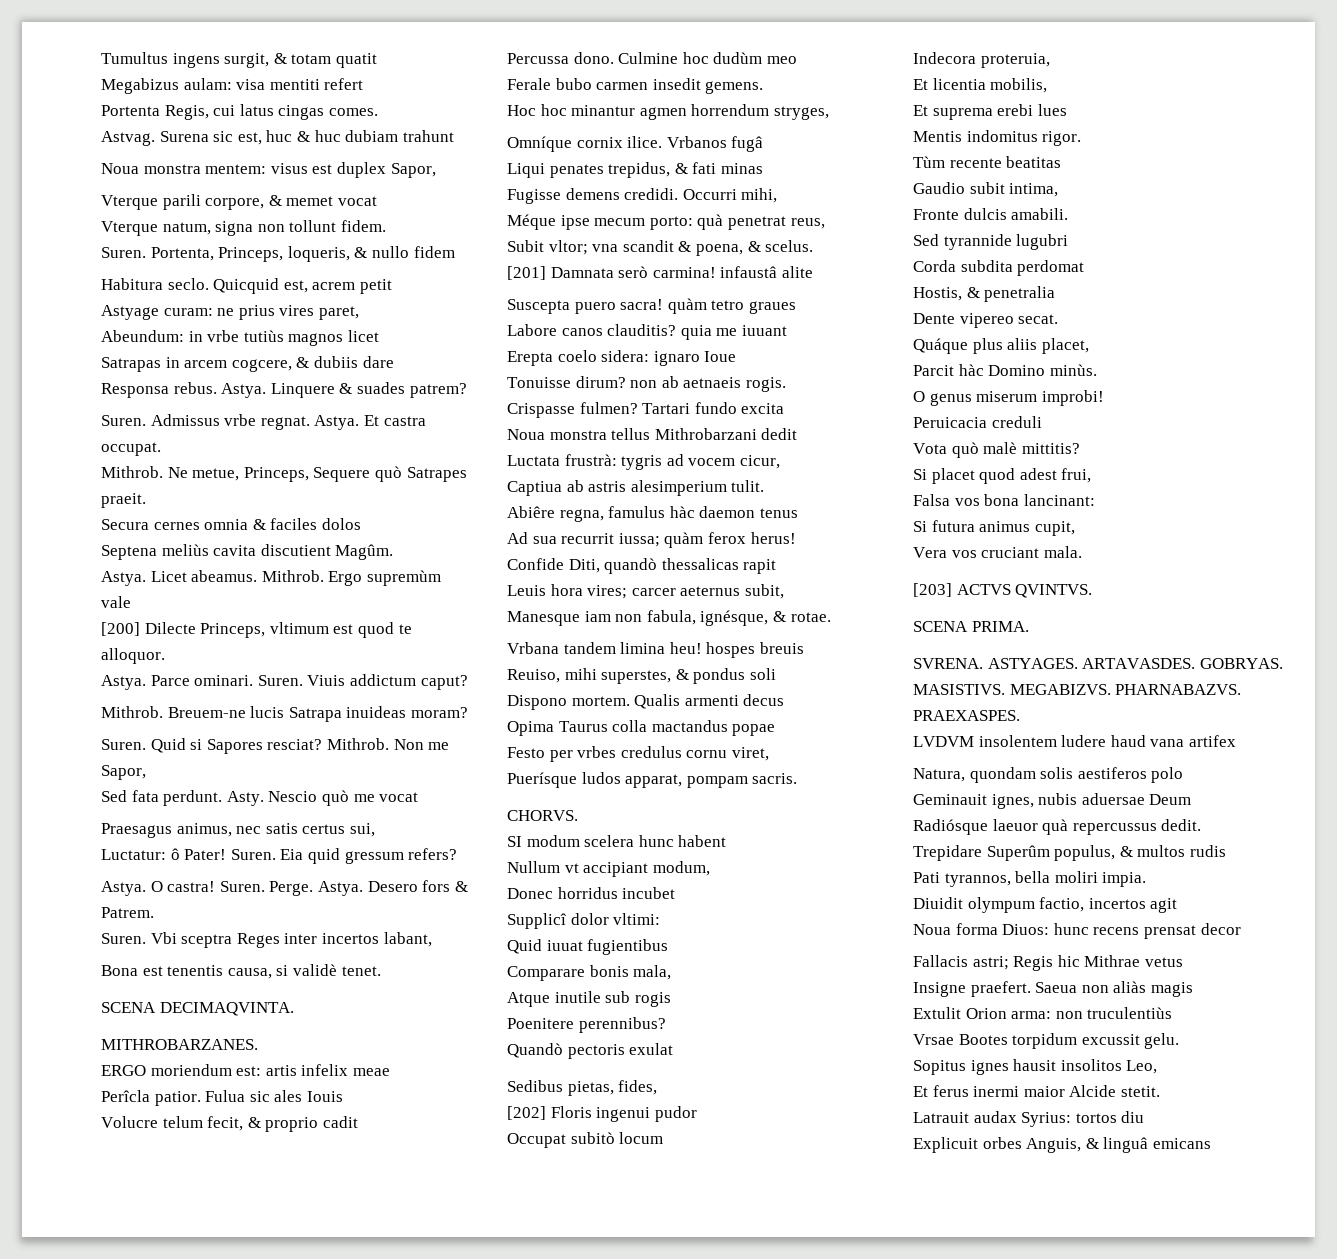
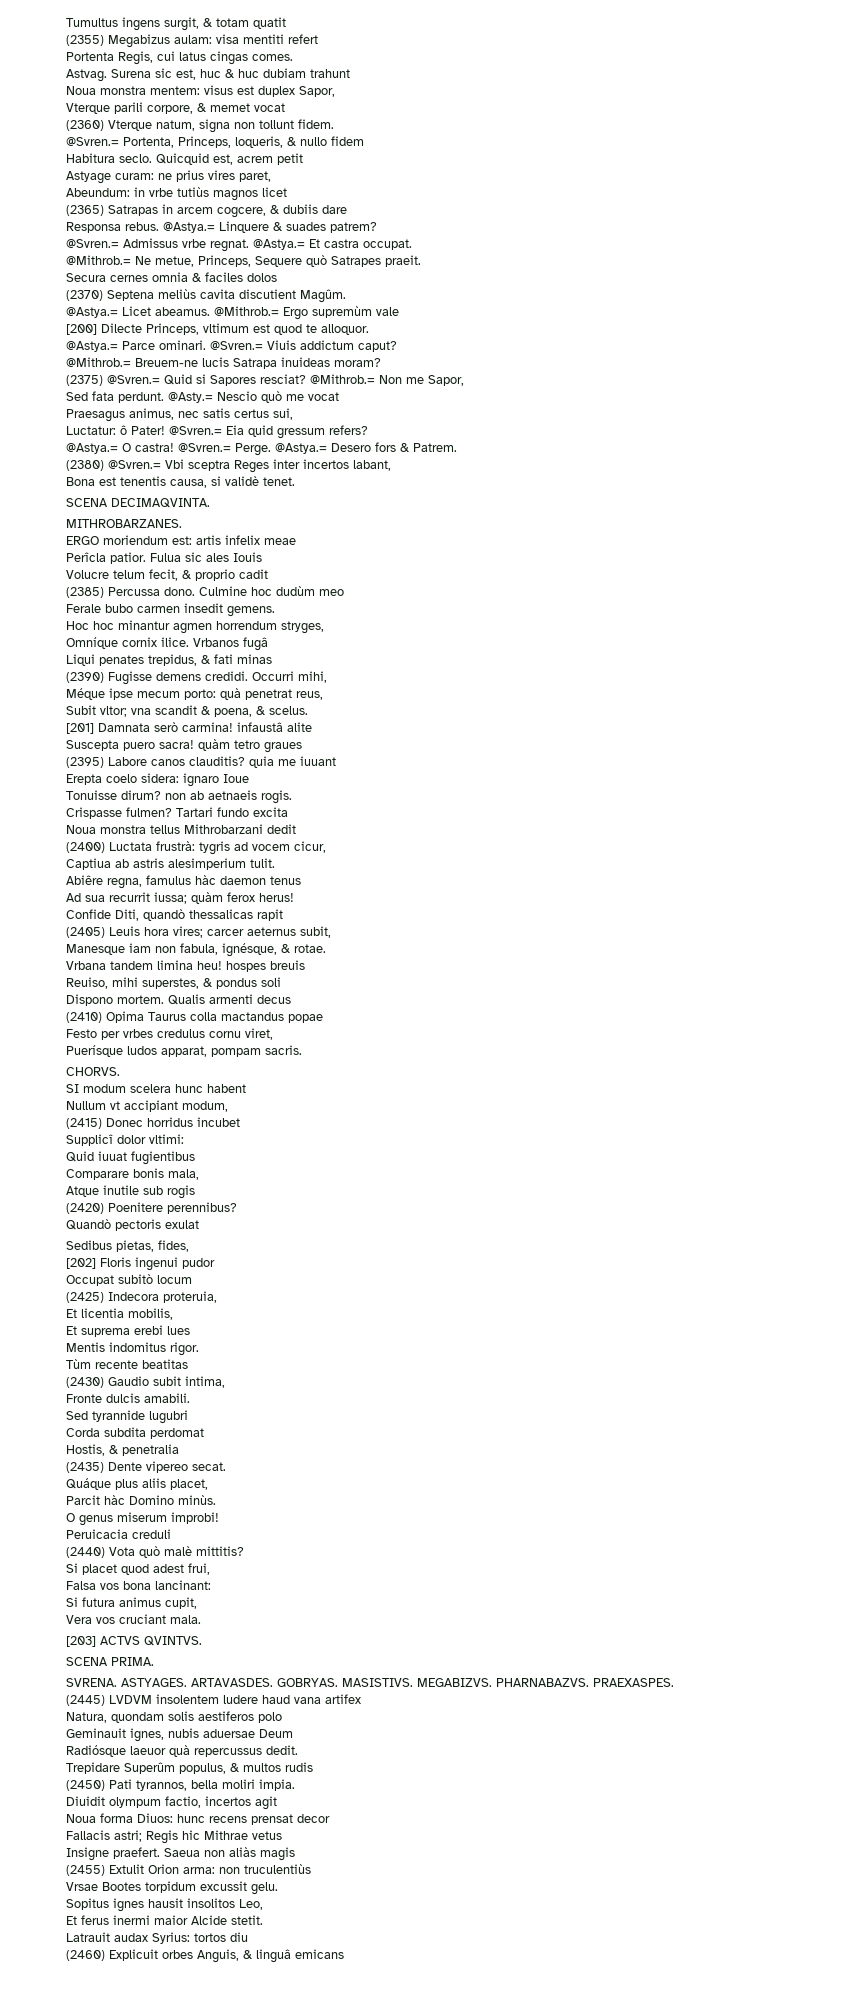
- Megabizus aulam: visa mentiti refert
+ (2355) Megabizus aulam: visa mentiti refert
- Vterque natum, signa non tollunt fidem.
+ (2360) Vterque natum, signa non tollunt fidem.
- Suren. Portenta, Princeps, loqueris, & nullo fidem
+ @Svren.= Portenta, Princeps, loqueris, & nullo fidem
- Satrapas in arcem cogcere, & dubiis dare
+ (2365) Satrapas in arcem cogcere, & dubiis dare
- Astya. Linquere & suades patrem?
+ @Astya.= Linquere & suades patrem?
- Suren. Admissus vrbe regnat.
+ @Svren.= Admissus vrbe regnat.
- Astya. Et castra occupat.
+ @Astya.= Et castra occupat.
- Mithrob. Ne metue, Princeps, Sequere quò Satrapes praeit.
+ @Mithrob.= Ne metue, Princeps, Sequere quò Satrapes praeit.
- Septena meliùs cavita discutient Magûm.
+ (2370) Septena meliùs cavita discutient Magûm.
- Astya. Licet abeamus.
+ @Astya.= Licet abeamus.
- Mithrob. Ergo supremùm vale
+ @Mithrob.= Ergo supremùm vale
- Astya. Parce ominari.
+ @Astya.= Parce ominari.
- Suren. Viuis addictum caput?
+ @Svren.= Viuis addictum caput?
- Mithrob. Breuem-ne lucis Satrapa inuideas moram?
+ @Mithrob.= Breuem-ne lucis Satrapa inuideas moram?
- Suren. Quid si Sapores resciat?
+ (2375) @Svren.= Quid si Sapores resciat?
- Mithrob. Non me Sapor,
+ @Mithrob.= Non me Sapor,
- Asty. Nescio quò me vocat
+ @Asty.= Nescio quò me vocat
- Suren. Eia quid gressum refers?
+ @Svren.= Eia quid gressum refers?
- Astya. O castra!
+ @Astya.= O castra!
- Suren. Perge. Astya. Desero fors & Patrem.
+ @Svren.= Perge. @Astya.= Desero fors & Patrem.
- Suren. Vbi sceptra Reges inter incertos labant,
+ (2380) @Svren.= Vbi sceptra Reges inter incertos labant,
- Percussa dono.
+ (2385) Percussa dono.
- Fugisse demens credidi.
+ (2390) Fugisse demens credidi.
- Labore canos clauditis? quia me iuuant
+ (2395) Labore canos clauditis? quia me iuuant
- Luctata frustrà: tygris ad vocem cicur,
+ (2400) Luctata frustrà: tygris ad vocem cicur,
- Leuis hora vires; carcer aeternus subit,
+ (2405) Leuis hora vires; carcer aeternus subit,
- Opima Taurus colla mactandus popae
+ (2410) Opima Taurus colla mactandus popae
- Donec horridus incubet
+ (2415) Donec horridus incubet
- Poenitere perennibus?
+ (2420) Poenitere perennibus?
- Indecora proteruia,
+ (2425) Indecora proteruia,
- Gaudio subit intima,
+ (2430) Gaudio subit intima,
- Dente vipereo secat.
+ (2435) Dente vipereo secat.
- Vota quò malè mittitis?
+ (2440) Vota quò malè mittitis?
- LVDVM insolentem ludere haud vana artifex
+ (2445) LVDVM insolentem ludere haud vana artifex
- Pati tyrannos, bella moliri impia.
+ (2450) Pati tyrannos, bella moliri impia.
- Extulit Orion arma: non truculentiùs
+ (2455) Extulit Orion arma: non truculentiùs
- Explicuit orbes Anguis, & linguâ emicans
+ (2460) Explicuit orbes Anguis, & linguâ emicans

